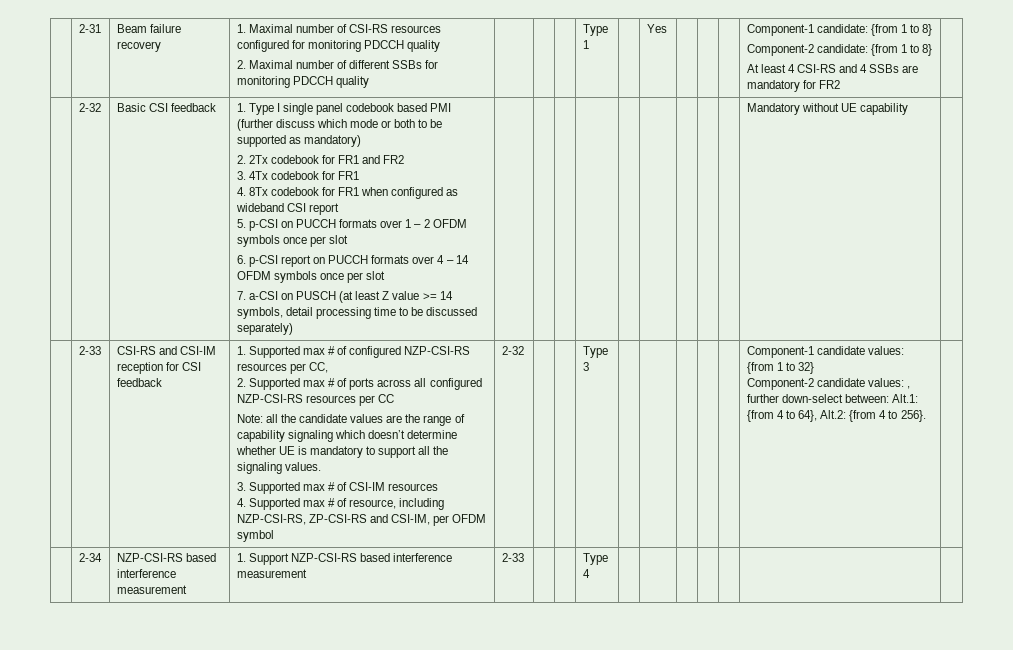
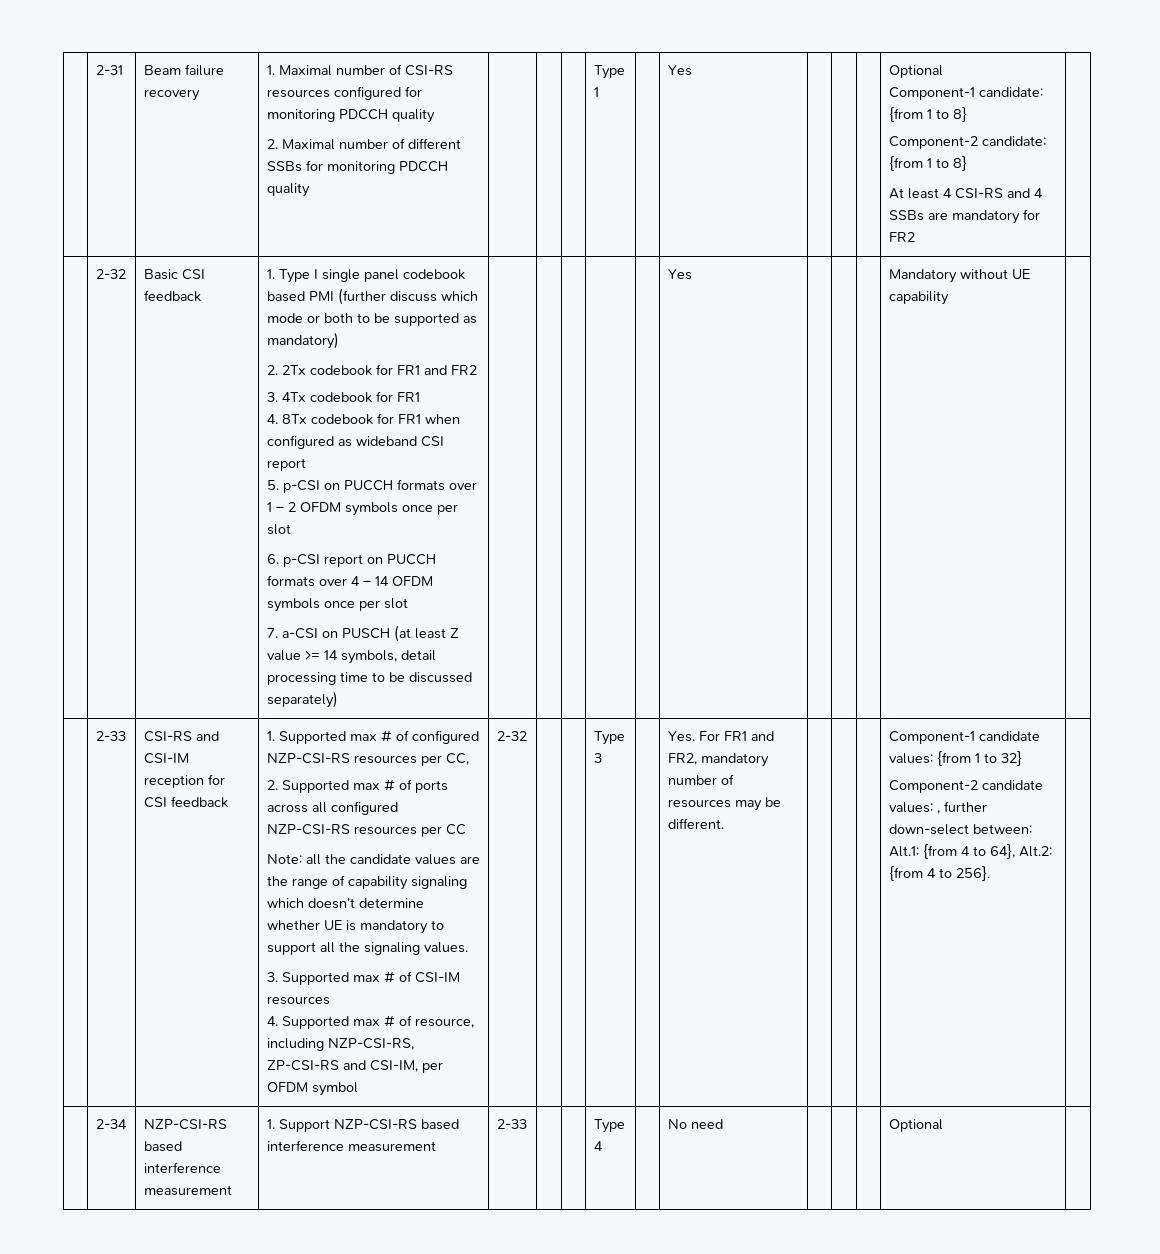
- Yes
+ Yes | | | | Optional
- 7. a-CSI on PUSCH (at least Z value >= 14 symbols, detail processing time to be discussed separately)
+ 7. a-CSI on PUSCH (at least Z value >= 14 symbols, detail processing time to be discussed separately) | | | | | | Yes
+ Yes. For FR1 and FR2, mandatory number of resources may be different.
- | 2-34 | NZP-CSI-RS based interference measurement | 1. Support NZP-CSI-RS based interference measurement | 2-33 | | | Type 4 | | | | | | |
+ | 2-34 | NZP-CSI-RS based interference measurement | 1. Support NZP-CSI-RS based interference measurement | 2-33 | | | Type 4 | | No need | | | | Optional |

